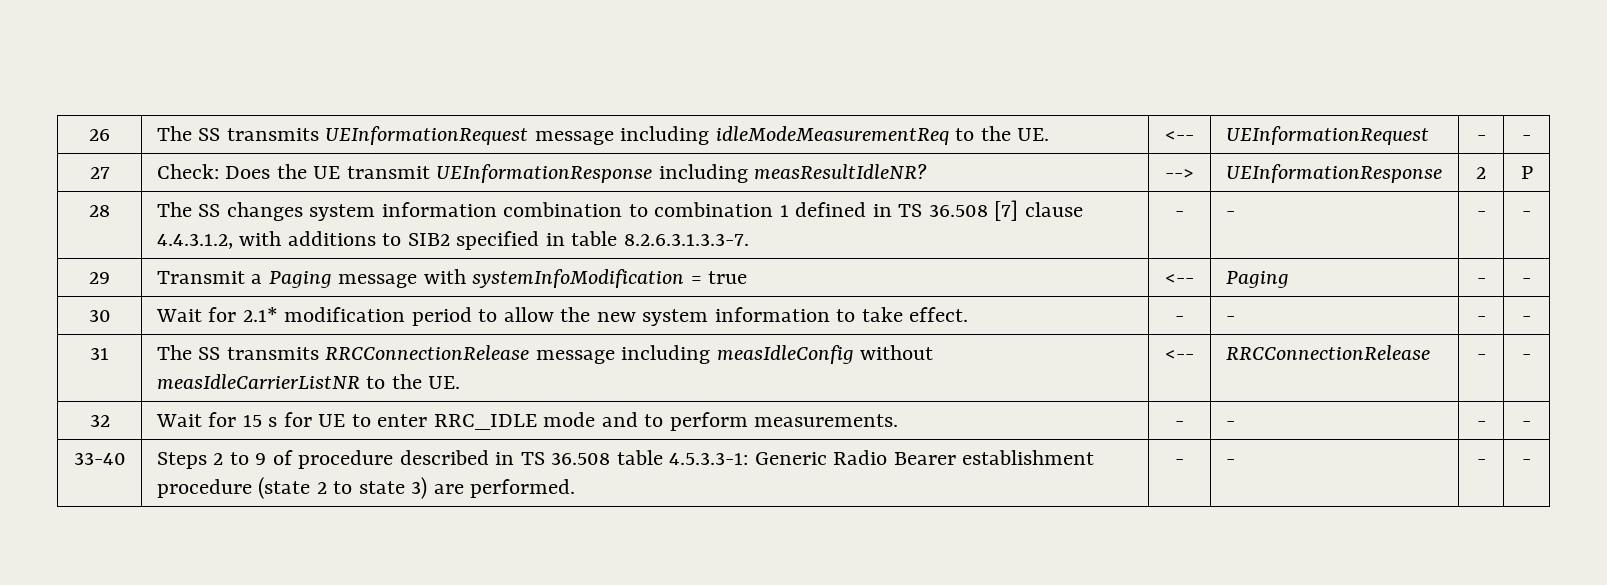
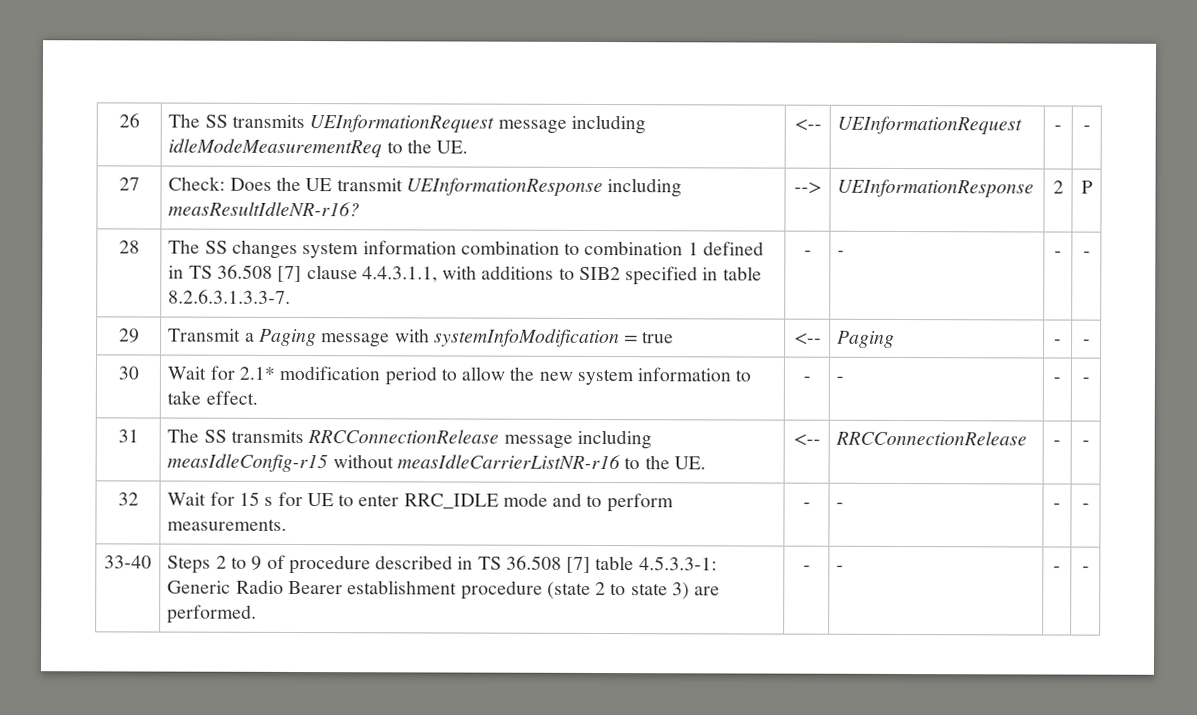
- 27 | Check: Does the UE transmit UEInformationResponse including measResultIdleNR? | --> | UEInformationResponse | 2 | P
+ 27 | Check: Does the UE transmit UEInformationResponse including measResultIdleNR-r16? | --> | UEInformationResponse | 2 | P
- 28 | The SS changes system information combination to combination 1 defined in TS 36.508 [7] clause 4.4.3.1.2, with additions to SIB2 specified in table 8.2.6.3.1.3.3-7. | - | - | - | -
+ 28 | The SS changes system information combination to combination 1 defined in TS 36.508 [7] clause 4.4.3.1.1, with additions to SIB2 specified in table 8.2.6.3.1.3.3-7. | - | - | - | -
- 31 | The SS transmits RRCConnectionRelease message including measIdleConfig without measIdleCarrierListNR to the UE. | <-- | RRCConnectionRelease | - | -
+ 31 | The SS transmits RRCConnectionRelease message including measIdleConfig-r15 without measIdleCarrierListNR-r16 to the UE. | <-- | RRCConnectionRelease | - | -
- 33-40 | Steps 2 to 9 of procedure described in TS 36.508 table 4.5.3.3-1: Generic Radio Bearer establishment procedure (state 2 to state 3) are performed. | - | - | - | -
+ 33-40 | Steps 2 to 9 of procedure described in TS 36.508 [7] table 4.5.3.3-1: Generic Radio Bearer establishment procedure (state 2 to state 3) are performed. | - | - | - | -

